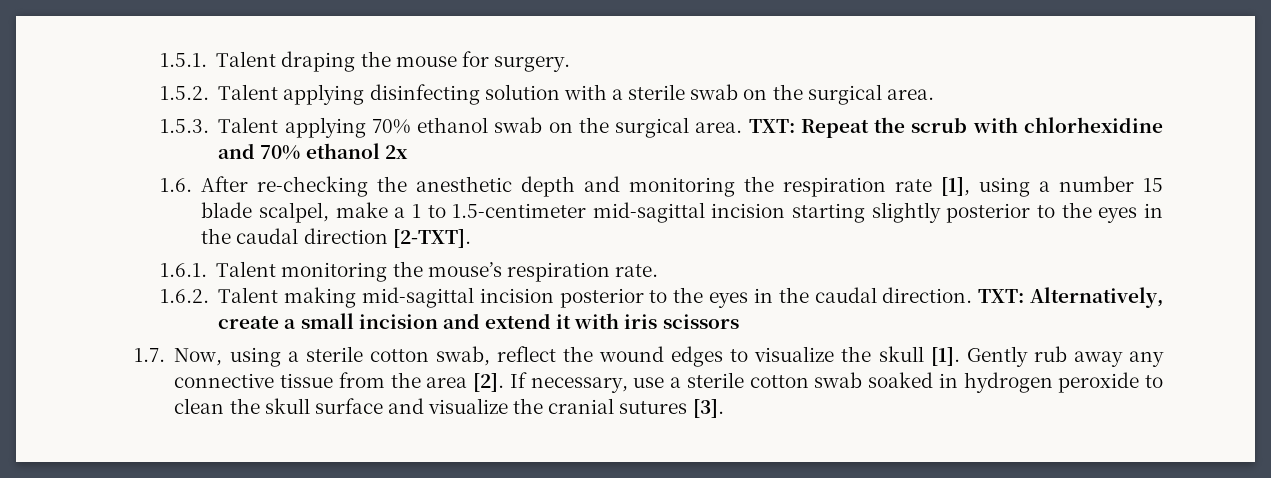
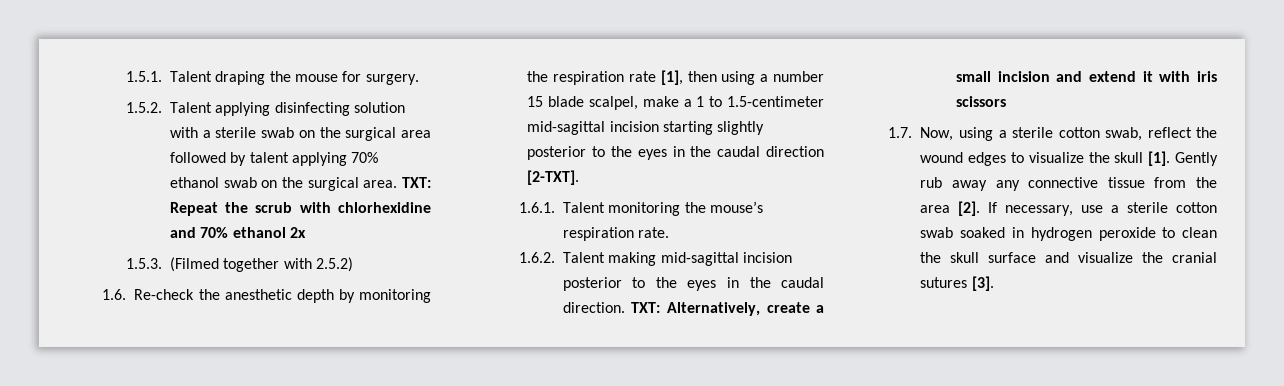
- 1.5.2. Talent applying disinfecting solution with a sterile swab on the surgical area.
- 1.5.3. Talent applying 70% ethanol swab on the surgical area.
+ 1.5.2. Talent applying disinfecting solution with a sterile swab on the surgical area followed by talent applying 70% ethanol swab on the surgical area.
- 1.6. After re-checking the anesthetic depth and monitoring the respiration rate [1], using a number 15 blade scalpel, make a 1 to 1.5-centimeter mid-sagittal incision starting slightly posterior to the eyes in the caudal direction [2-TXT].
+ 1.5.3. (Filmed together with 2.5.2)
+ 1.6. Re-check the anesthetic depth by monitoring the respiration rate [1], then using a number 15 blade scalpel, make a 1 to 1.5-centimeter mid-sagittal incision starting slightly posterior to the eyes in the caudal direction [2-TXT].

